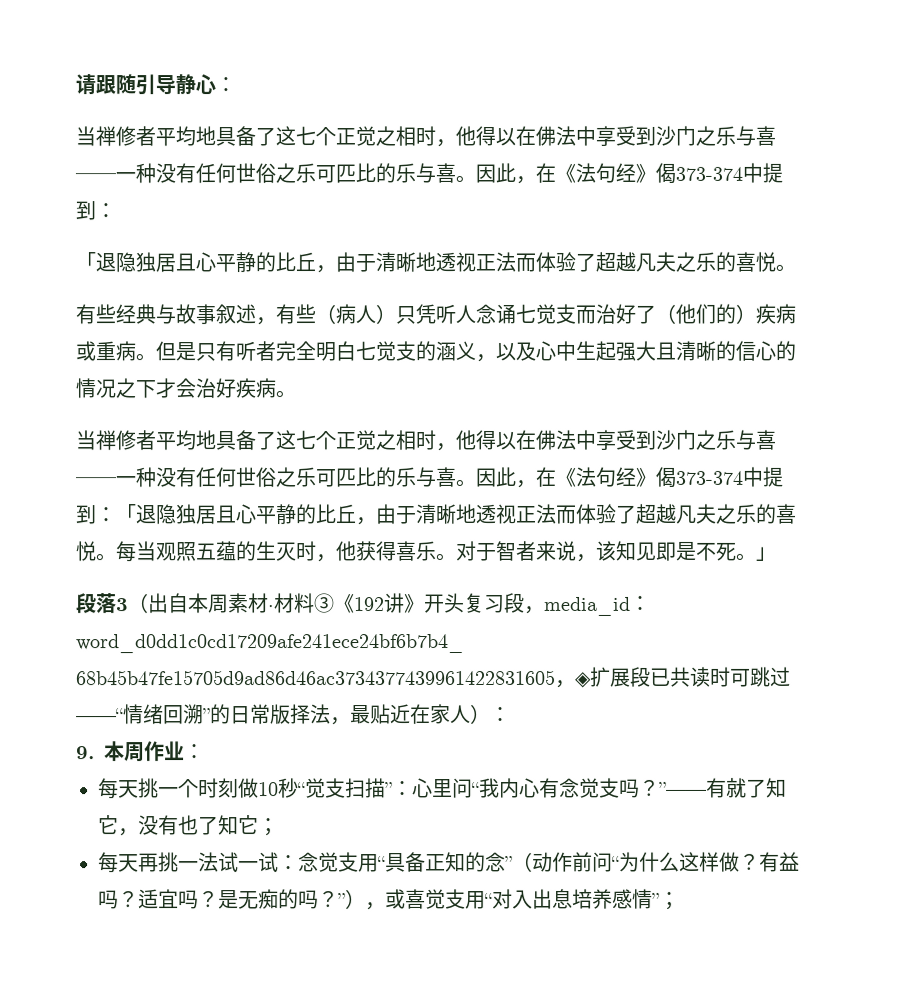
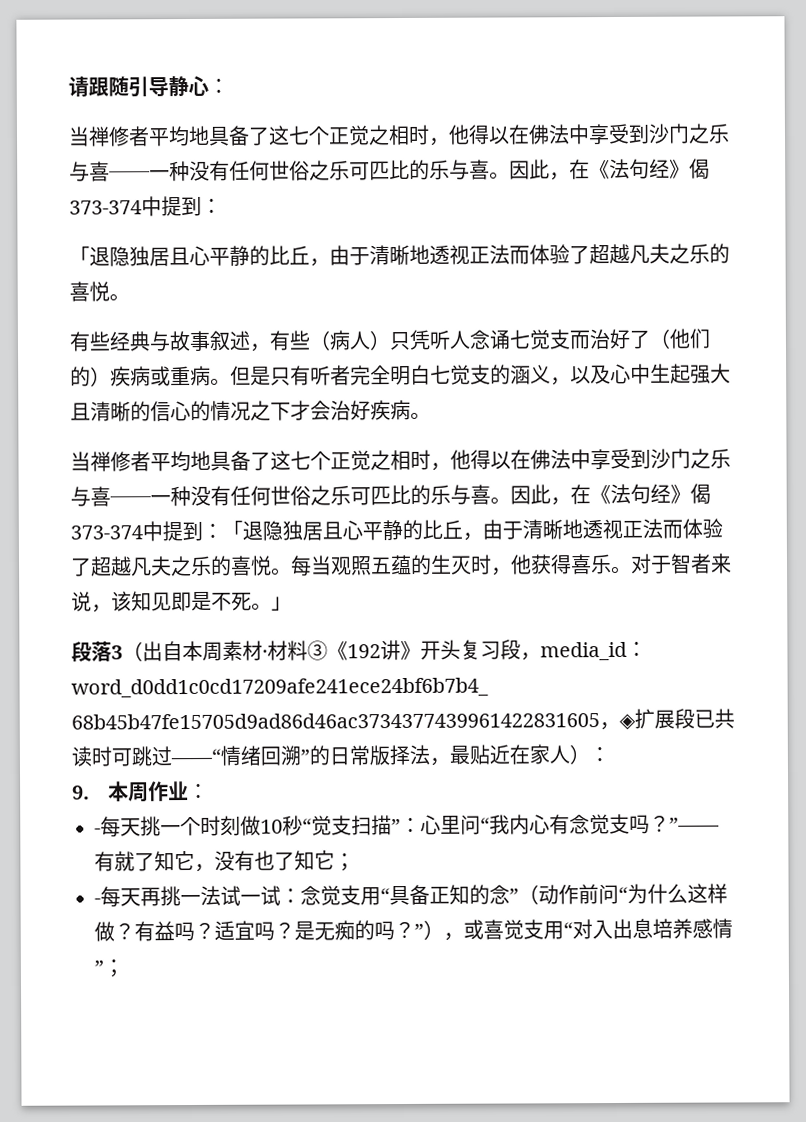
- 每天挑一个时刻做10秒“觉支扫描”：心里问“我内心有念觉支吗？”——有就了知它，没有也了知它；
+ -每天挑一个时刻做10秒“觉支扫描”：心里问“我内心有念觉支吗？”——有就了知它，没有也了知它；
- 每天再挑一法试一试：念觉支用“具备正知的念”（动作前问“为什么这样做？
+ -每天再挑一法试一试：念觉支用“具备正知的念”（动作前问“为什么这样做？

